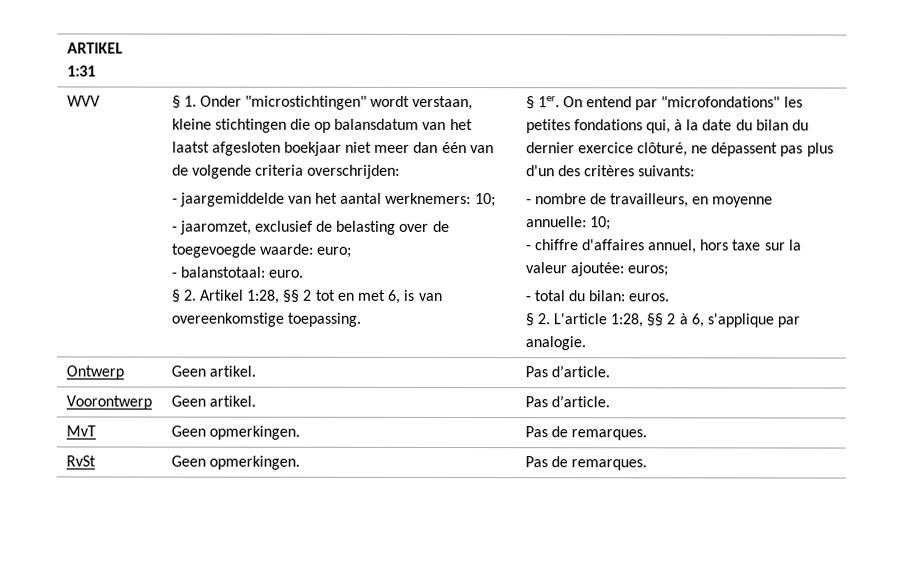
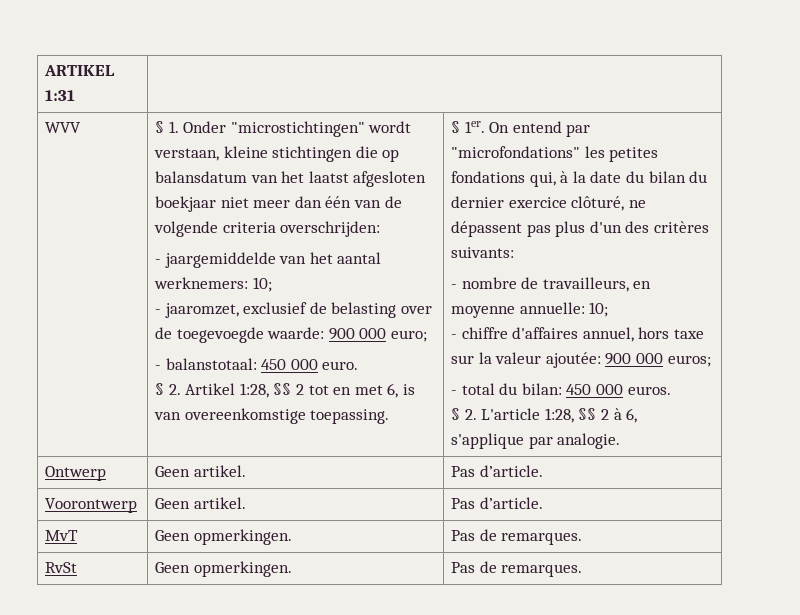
- - jaaromzet, exclusief de belasting over de toegevoegde waarde: euro;
+ - jaaromzet, exclusief de belasting over de toegevoegde waarde: 900 000 euro;
- - balanstotaal: euro.
+ - balanstotaal: 450 000 euro.
- - chiffre d'affaires annuel, hors taxe sur la valeur ajoutée: euros;
+ - chiffre d'affaires annuel, hors taxe sur la valeur ajoutée: 900 000 euros;
- - total du bilan: euros.
+ - total du bilan: 450 000 euros.

